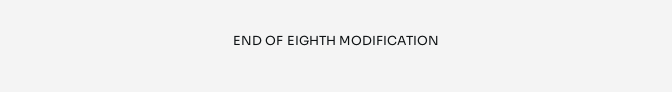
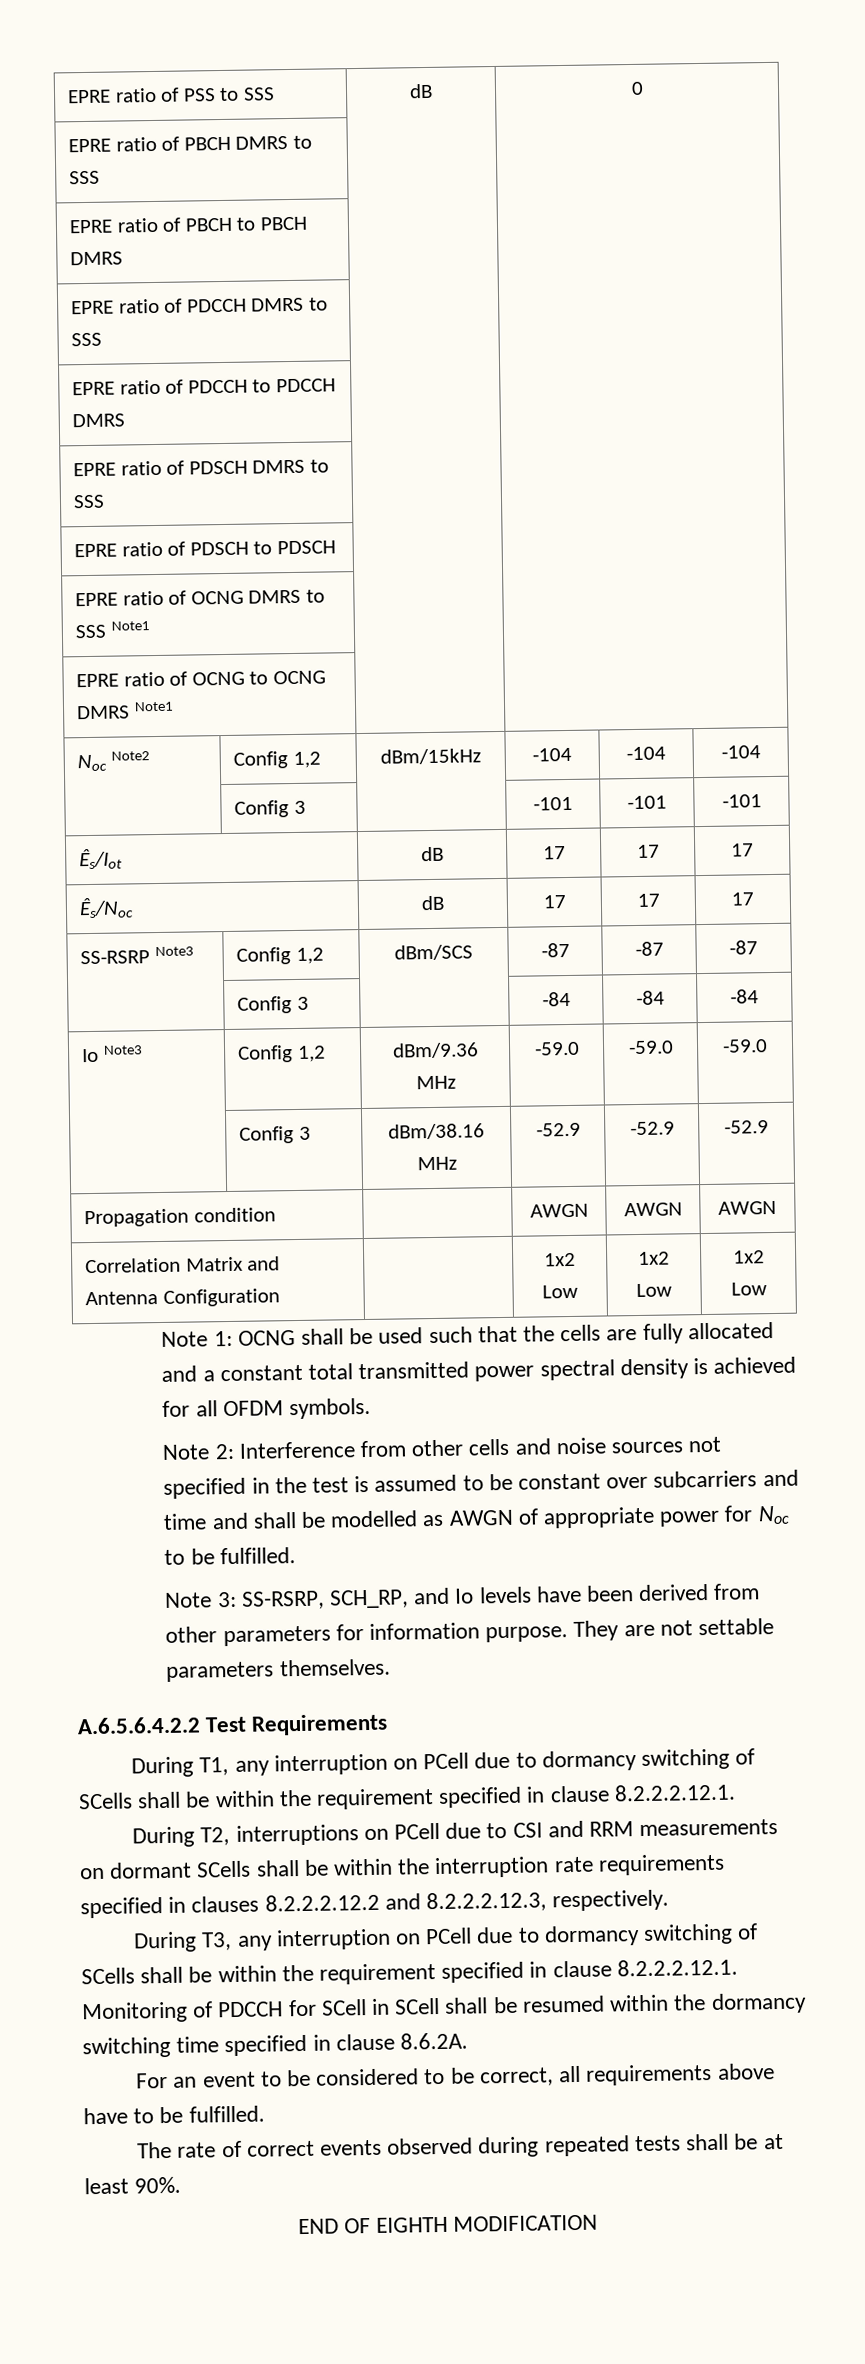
+ EPRE ratio of PSS to SSS | dB | 0
+ EPRE ratio of PBCH DMRS to SSS | |
+ EPRE ratio of PBCH to PBCH DMRS | |
+ EPRE ratio of PDCCH DMRS to SSS | |
+ EPRE ratio of PDCCH to PDCCH DMRS | |
+ EPRE ratio of PDSCH DMRS to SSS | |
+ EPRE ratio of PDSCH to PDSCH | |
+ EPRE ratio of OCNG DMRS to SSS Note1 | |
+ EPRE ratio of OCNG to OCNG DMRS Note1 | |
+ Noc Note2 | Config 1,2 | dBm/15kHz | -104 | -104 | -104
+ | Config 3 | | -101 | -101 | -101
+ Ês/Iot | dB | 17 | 17 | 17
+ Ês/Noc | dB | 17 | 17 | 17
+ SS-RSRP Note3 | Config 1,2 | dBm/SCS | -87 | -87 | -87
+ | Config 3 | | -84 | -84 | -84
+ Io Note3 | Config 1,2 | dBm/9.36 MHz | -59.0 | -59.0 | -59.0
+ | Config 3 | dBm/38.16 MHz | -52.9 | -52.9 | -52.9
+ Propagation condition | | AWGN | AWGN | AWGN
+ Correlation Matrix and Antenna Configuration | | 1x2 Low | 1x2 Low | 1x2 Low
+ Note 1: OCNG shall be used such that the cells are fully allocated and a constant total transmitted power spectral density is achieved for all OFDM symbols.
+ Note 2: Interference from other cells and noise sources not specified in the test is assumed to be constant over subcarriers and time and shall be modelled as AWGN of appropriate power for Noc to be fulfilled.
+ Note 3: SS-RSRP, SCH_RP, and Io levels have been derived from other parameters for information purpose. They are not settable parameters themselves.
+ A.6.5.6.4.2.2 Test Requirements
+ During T1, any interruption on PCell due to dormancy switching of SCells shall be within the requirement specified in clause 8.2.2.2.12.1.
+ During T2, interruptions on PCell due to CSI and RRM measurements on dormant SCells shall be within the interruption rate requirements specified in clauses 8.2.2.2.12.2 and 8.2.2.2.12.3, respectively.
+ During T3, any interruption on PCell due to dormancy switching of SCells shall be within the requirement specified in clause 8.2.2.2.12.1. Monitoring of PDCCH for SCell in SCell shall be resumed within the dormancy switching time specified in clause 8.6.2A.
+ For an event to be considered to be correct, all requirements above have to be fulfilled.
+ The rate of correct events observed during repeated tests shall be at least 90%.

